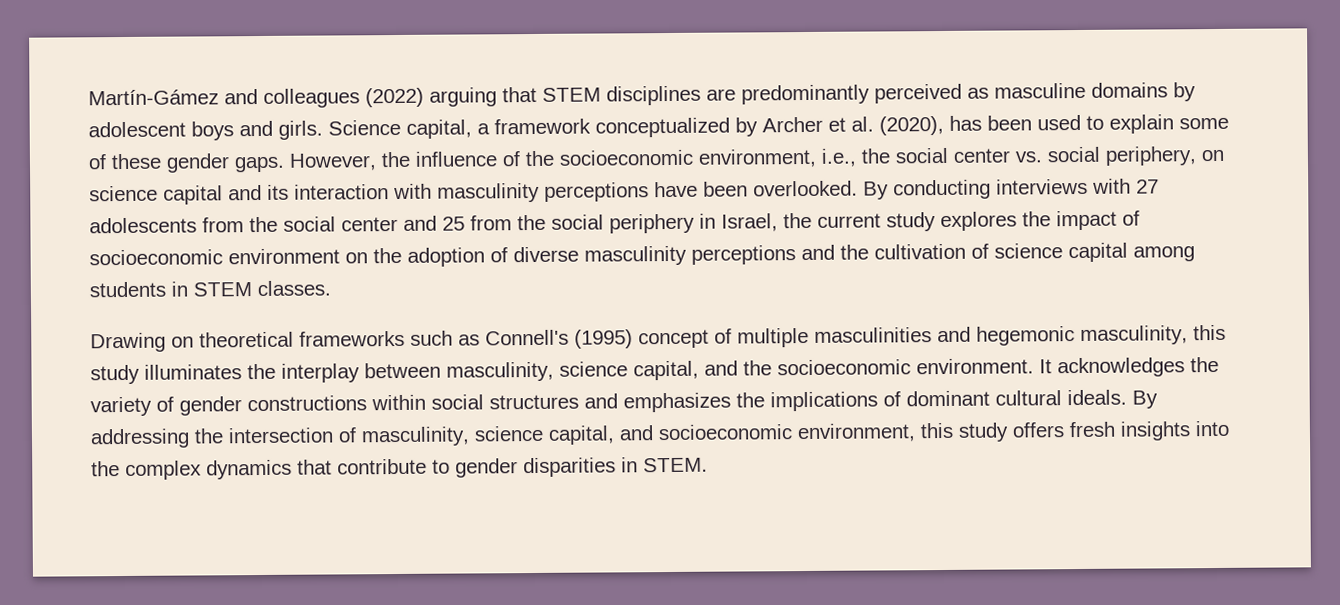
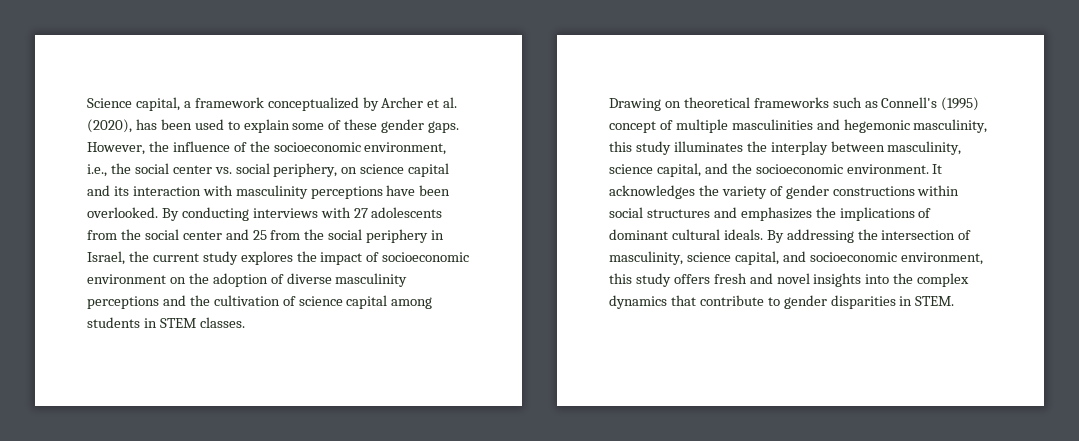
- Martín-Gámez and colleagues (2022) arguing that STEM disciplines are predominantly perceived as masculine domains by adolescent boys and girls.
- By addressing the intersection of masculinity, science capital, and socioeconomic environment, this study offers fresh insights into the complex dynamics that contribute to gender disparities in STEM.
+ By addressing the intersection of masculinity, science capital, and socioeconomic environment, this study offers fresh and novel insights into the complex dynamics that contribute to gender disparities in STEM.

